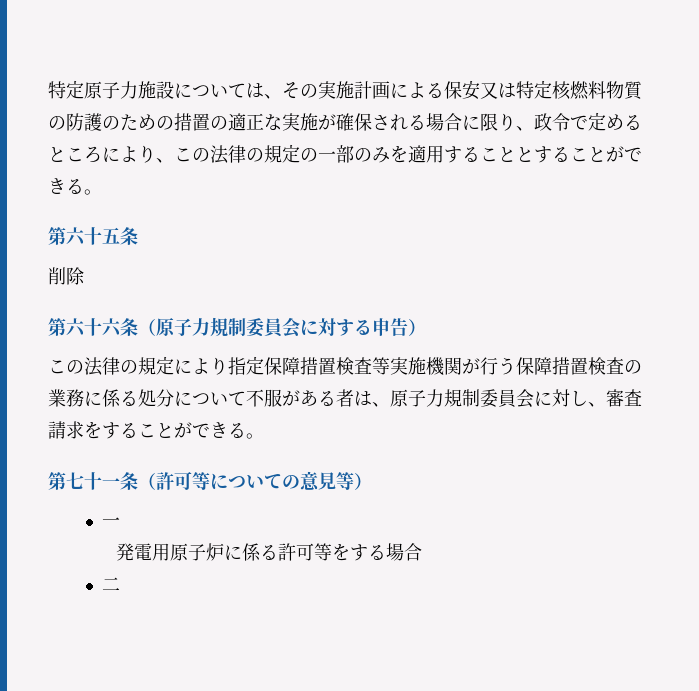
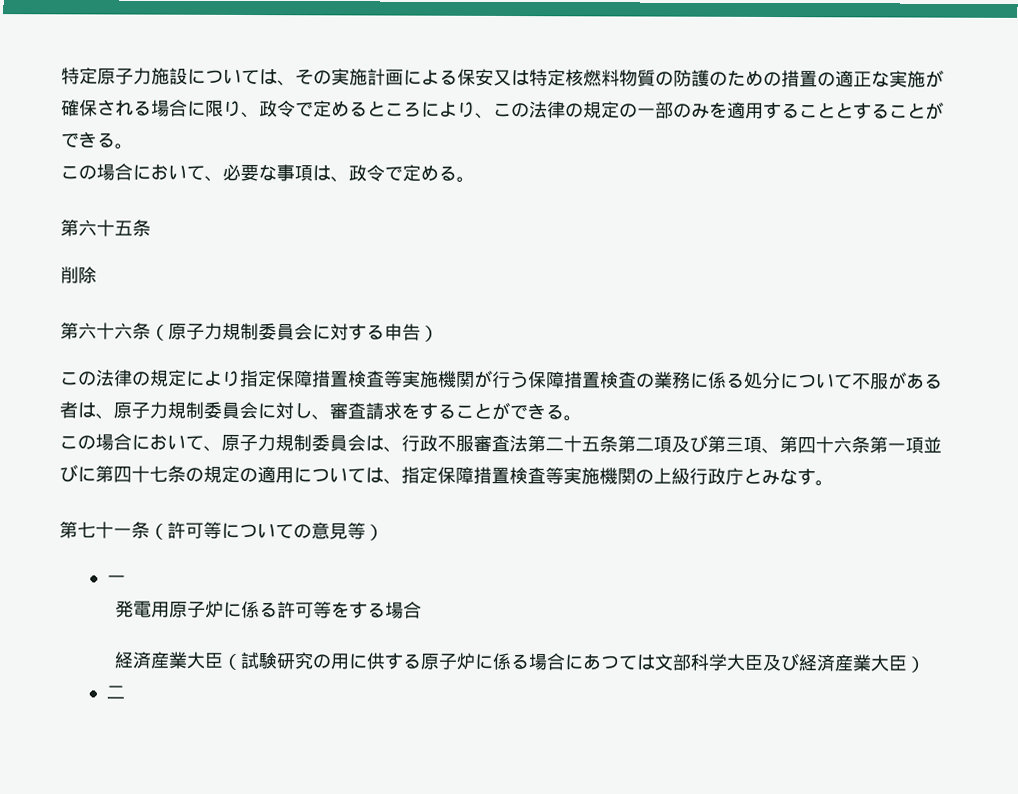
+ この場合において、必要な事項は、政令で定める。
+ この場合において、原子力規制委員会は、行政不服審査法第二十五条第二項及び第三項、第四十六条第一項並びに第四十七条の規定の適用については、指定保障措置検査等実施機関の上級行政庁とみなす。
+ 経済産業大臣（試験研究の用に供する原子炉に係る場合にあつては文部科学大臣及び経済産業大臣）

